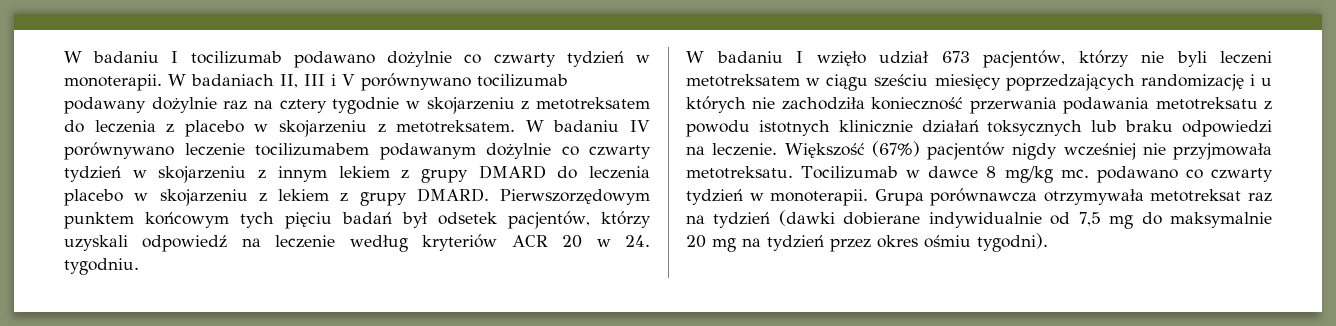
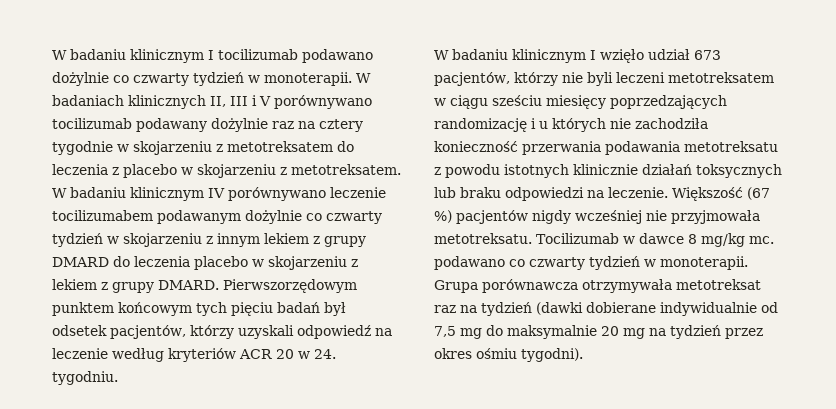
- W badaniu I tocilizumab podawano dożylnie co czwarty tydzień w monoterapii.
+ W badaniu klinicznym I tocilizumab podawano dożylnie co czwarty tydzień w monoterapii.
- W badaniach II, III i V porównywano tocilizumab podawany dożylnie raz na cztery tygodnie w skojarzeniu z metotreksatem do leczenia z placebo w skojarzeniu z metotreksatem.
+ W badaniach klinicznych II, III i V porównywano tocilizumab podawany dożylnie raz na cztery tygodnie w skojarzeniu z metotreksatem do leczenia z placebo w skojarzeniu z metotreksatem.
- W badaniu IV porównywano leczenie tocilizumabem podawanym dożylnie co czwarty tydzień w skojarzeniu z innym lekiem z grupy DMARD do leczenia placebo w skojarzeniu z lekiem z grupy DMARD.
+ W badaniu klinicznym IV porównywano leczenie tocilizumabem podawanym dożylnie co czwarty tydzień w skojarzeniu z innym lekiem z grupy DMARD do leczenia placebo w skojarzeniu z lekiem z grupy DMARD.
- W badaniu I wzięło udział 673 pacjentów, którzy nie byli leczeni metotreksatem w ciągu sześciu miesięcy poprzedzających randomizację i u których nie zachodziła konieczność przerwania podawania metotreksatu z powodu istotnych klinicznie działań toksycznych lub braku odpowiedzi na leczenie.
+ W badaniu klinicznym I wzięło udział 673 pacjentów, którzy nie byli leczeni metotreksatem w ciągu sześciu miesięcy poprzedzających randomizację i u których nie zachodziła konieczność przerwania podawania metotreksatu z powodu istotnych klinicznie działań toksycznych lub braku odpowiedzi na leczenie.
- Większość (67%) pacjentów nigdy wcześniej nie przyjmowała metotreksatu.
+ Większość (67 %) pacjentów nigdy wcześniej nie przyjmowała metotreksatu.

